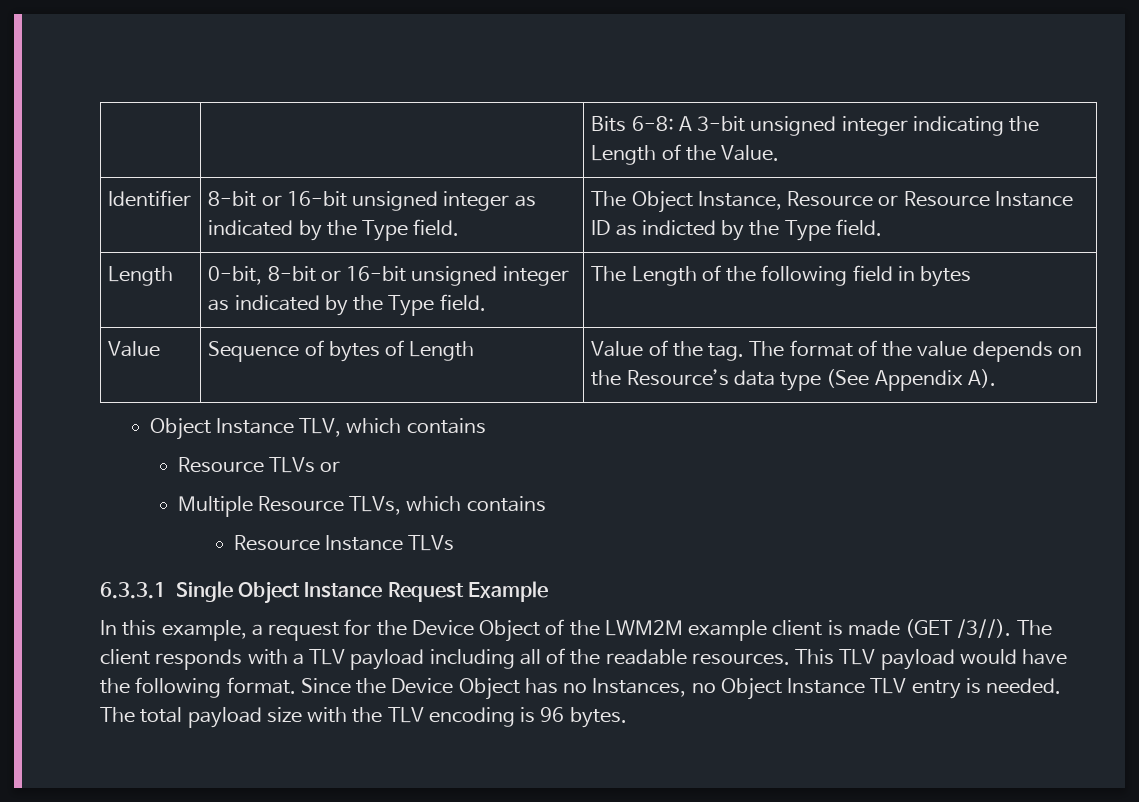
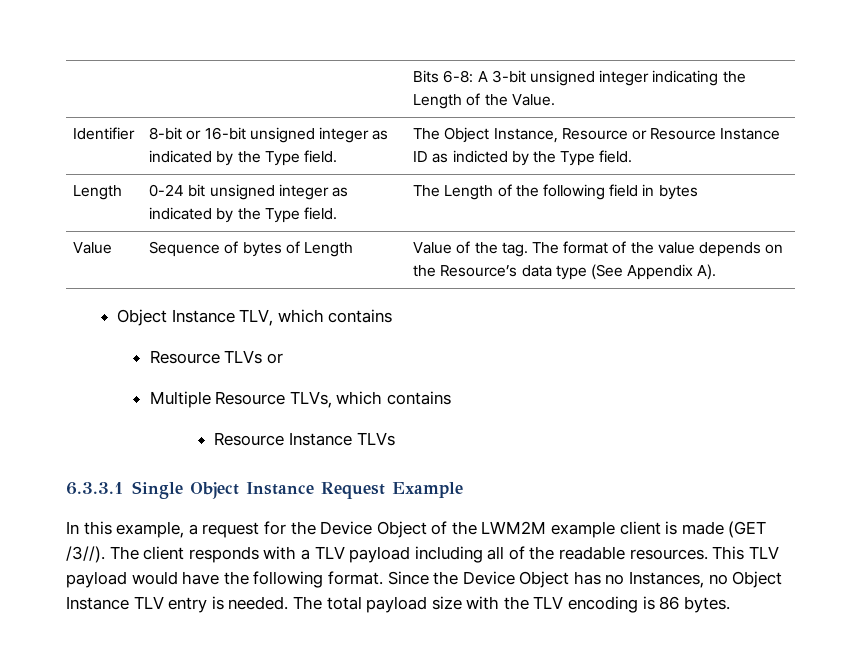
- Length | 0-bit, 8-bit or 16-bit unsigned integer as indicated by the Type field. | The Length of the following field in bytes
+ Length | 0-24 bit unsigned integer as indicated by the Type field. | The Length of the following field in bytes
- The total payload size with the TLV encoding is 96 bytes.
+ The total payload size with the TLV encoding is 86 bytes.

